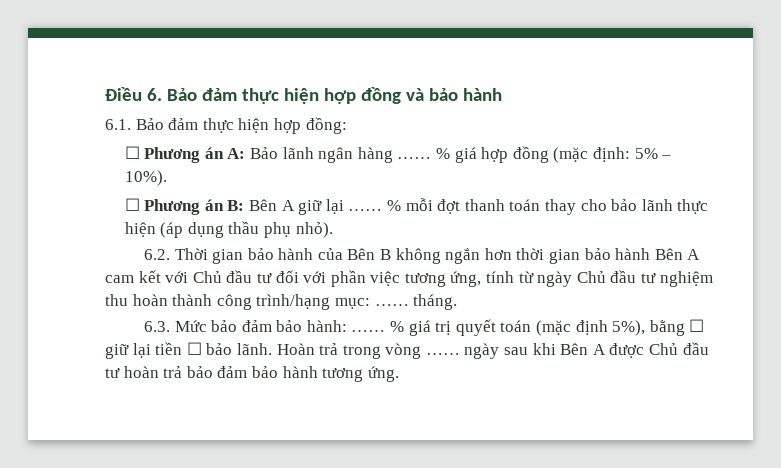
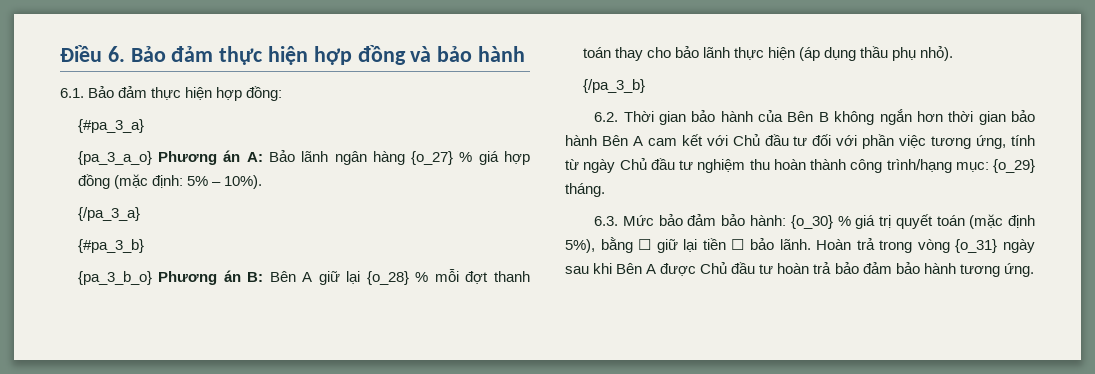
- ☐ Phương án A: Bảo lãnh ngân hàng …… % giá hợp đồng (mặc định: 5% – 10%).
+ {#pa_3_a}
+ {pa_3_a_o} Phương án A: Bảo lãnh ngân hàng {o_27} % giá hợp đồng (mặc định: 5% – 10%).
- ☐ Phương án B: Bên A giữ lại …… % mỗi đợt thanh toán thay cho bảo lãnh thực hiện (áp dụng thầu phụ nhỏ).
+ {/pa_3_a}
+ {#pa_3_b}
+ {pa_3_b_o} Phương án B: Bên A giữ lại {o_28} % mỗi đợt thanh toán thay cho bảo lãnh thực hiện (áp dụng thầu phụ nhỏ).
+ {/pa_3_b}
- 6.2. Thời gian bảo hành của Bên B không ngắn hơn thời gian bảo hành Bên A cam kết với Chủ đầu tư đối với phần việc tương ứng, tính từ ngày Chủ đầu tư nghiệm thu hoàn thành công trình/hạng mục: …… tháng.
+ 6.2. Thời gian bảo hành của Bên B không ngắn hơn thời gian bảo hành Bên A cam kết với Chủ đầu tư đối với phần việc tương ứng, tính từ ngày Chủ đầu tư nghiệm thu hoàn thành công trình/hạng mục: {o_29} tháng.
- 6.3. Mức bảo đảm bảo hành: …… % giá trị quyết toán (mặc định 5%), bằng ☐ giữ lại tiền ☐ bảo lãnh.
+ 6.3. Mức bảo đảm bảo hành: {o_30} % giá trị quyết toán (mặc định 5%), bằng ☐ giữ lại tiền ☐ bảo lãnh.
- Hoàn trả trong vòng …… ngày sau khi Bên A được Chủ đầu tư hoàn trả bảo đảm bảo hành tương ứng.
+ Hoàn trả trong vòng {o_31} ngày sau khi Bên A được Chủ đầu tư hoàn trả bảo đảm bảo hành tương ứng.

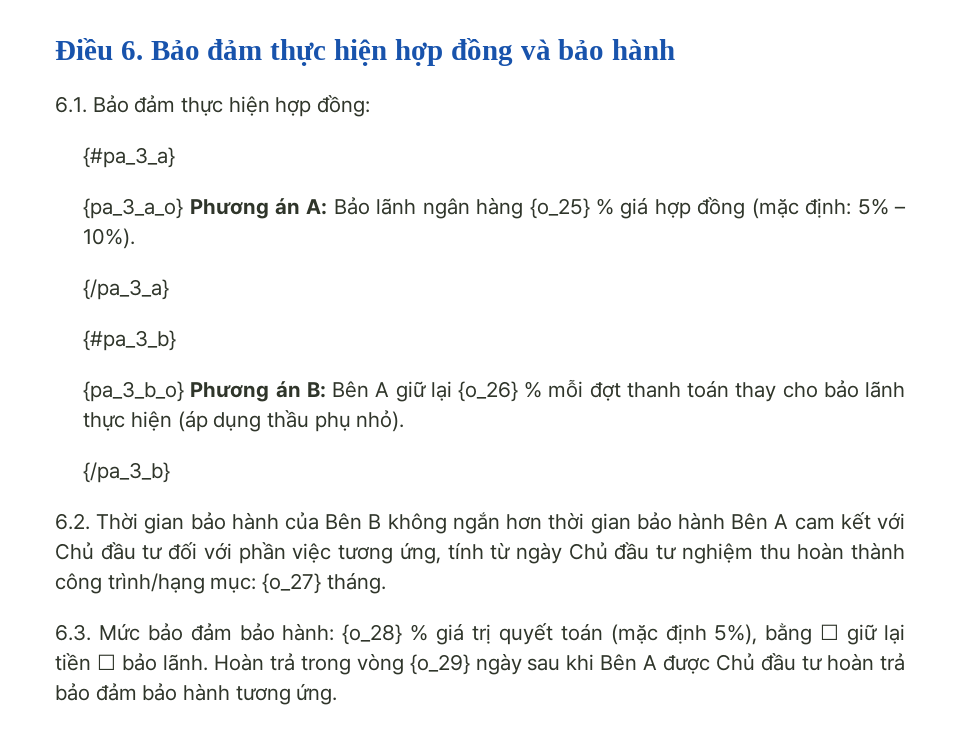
- {pa_3_a_o} Phương án A: Bảo lãnh ngân hàng {o_27} % giá hợp đồng (mặc định: 5% – 10%).
+ {pa_3_a_o} Phương án A: Bảo lãnh ngân hàng {o_25} % giá hợp đồng (mặc định: 5% – 10%).
- {pa_3_b_o} Phương án B: Bên A giữ lại {o_28} % mỗi đợt thanh toán thay cho bảo lãnh thực hiện (áp dụng thầu phụ nhỏ).
+ {pa_3_b_o} Phương án B: Bên A giữ lại {o_26} % mỗi đợt thanh toán thay cho bảo lãnh thực hiện (áp dụng thầu phụ nhỏ).
- 6.2. Thời gian bảo hành của Bên B không ngắn hơn thời gian bảo hành Bên A cam kết với Chủ đầu tư đối với phần việc tương ứng, tính từ ngày Chủ đầu tư nghiệm thu hoàn thành công trình/hạng mục: {o_29} tháng.
+ 6.2. Thời gian bảo hành của Bên B không ngắn hơn thời gian bảo hành Bên A cam kết với Chủ đầu tư đối với phần việc tương ứng, tính từ ngày Chủ đầu tư nghiệm thu hoàn thành công trình/hạng mục: {o_27} tháng.
- 6.3. Mức bảo đảm bảo hành: {o_30} % giá trị quyết toán (mặc định 5%), bằng ☐ giữ lại tiền ☐ bảo lãnh.
+ 6.3. Mức bảo đảm bảo hành: {o_28} % giá trị quyết toán (mặc định 5%), bằng ☐ giữ lại tiền ☐ bảo lãnh.
- Hoàn trả trong vòng {o_31} ngày sau khi Bên A được Chủ đầu tư hoàn trả bảo đảm bảo hành tương ứng.
+ Hoàn trả trong vòng {o_29} ngày sau khi Bên A được Chủ đầu tư hoàn trả bảo đảm bảo hành tương ứng.

